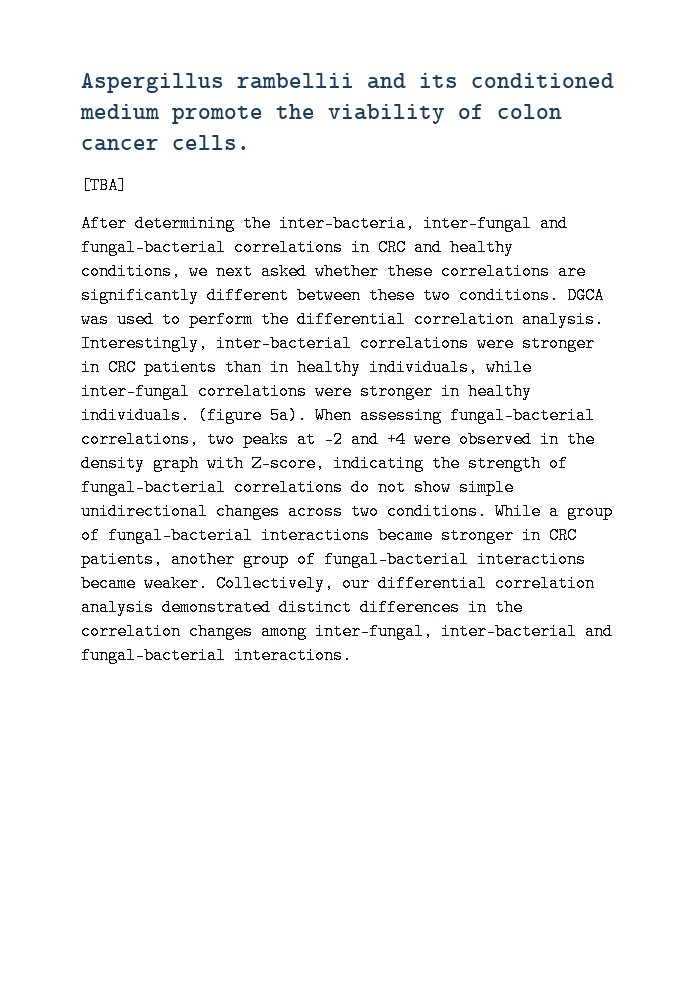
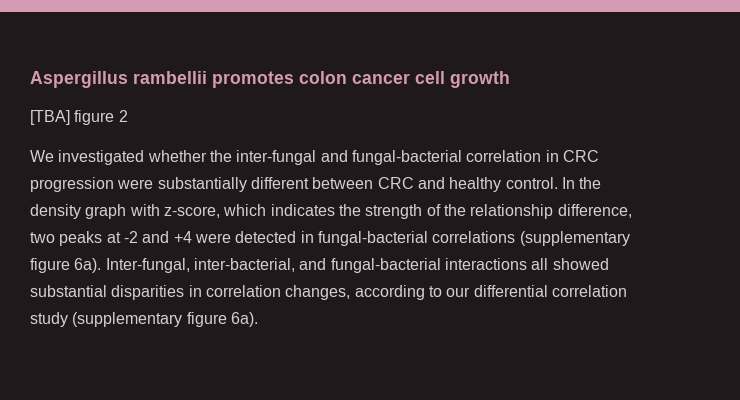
- Aspergillus rambellii and its conditioned medium promote the viability of colon cancer cells.
- [TBA]
- After determining the inter-bacteria, inter-fungal and fungal-bacterial correlations in CRC and healthy conditions, we next asked whether these correlations are significantly different between these two conditions. DGCA was used to perform the differential correlation analysis. Interestingly, inter-bacterial correlations were stronger in CRC patients than in healthy individuals, while inter-fungal correlations were stronger in healthy individuals. (figure 5a). When assessing fungal-bacterial correlations, two peaks at -2 and +4 were observed in the density graph with Z-score, indicating the strength of fungal-bacterial correlations do not show simple unidirectional changes across two conditions. While a group of fungal-bacterial interactions became stronger in CRC patients, another group of fungal-bacterial interactions became weaker. Collectively, our differential correlation analysis demonstrated distinct differences in the correlation changes among inter-fungal, inter-bacterial and fungal-bacterial interactions.
+ Aspergillus rambellii promotes colon cancer cell growth
+ [TBA] figure 2
+ We investigated whether the inter-fungal and fungal-bacterial correlation in CRC progression were substantially different between CRC and healthy control. In the density graph with z-score, which indicates the strength of the relationship difference, two peaks at -2 and +4 were detected in fungal-bacterial correlations (supplementary figure 6a). Inter-fungal, inter-bacterial, and fungal-bacterial interactions all showed substantial disparities in correlation changes, according to our differential correlation study (supplementary figure 6a).

